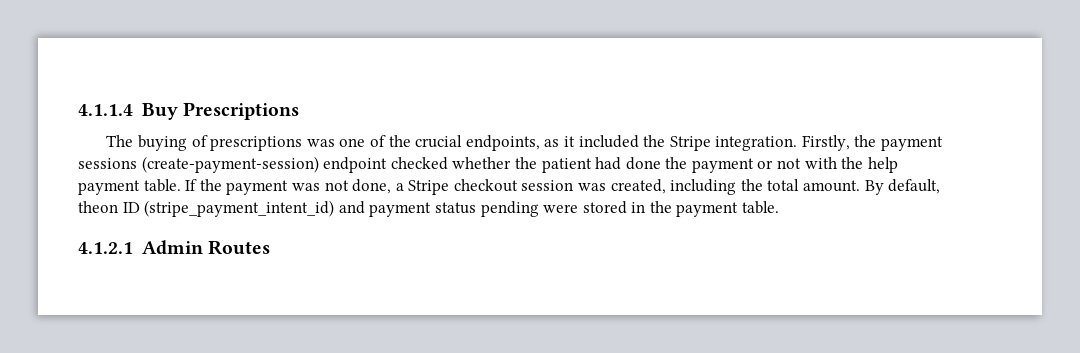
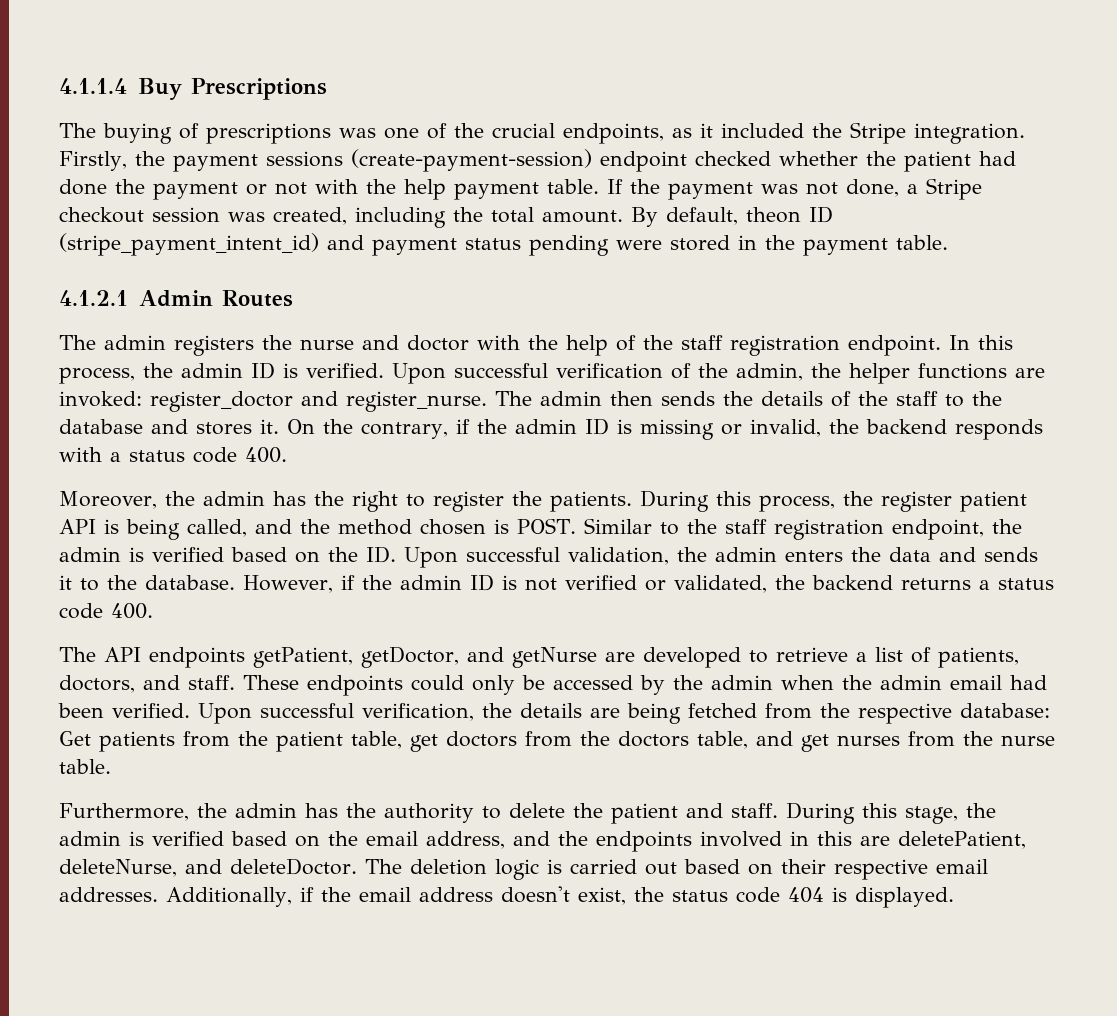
+ The admin registers the nurse and doctor with the help of the staff registration endpoint. In this process, the admin ID is verified. Upon successful verification of the admin, the helper functions are invoked: register_doctor and register_nurse. The admin then sends the details of the staff to the database and stores it. On the contrary, if the admin ID is missing or invalid, the backend responds with a status code 400.
+ Moreover, the admin has the right to register the patients. During this process, the register patient API is being called, and the method chosen is POST. Similar to the staff registration endpoint, the admin is verified based on the ID. Upon successful validation, the admin enters the data and sends it to the database. However, if the admin ID is not verified or validated, the backend returns a status code 400.
+ The API endpoints getPatient, getDoctor, and getNurse are developed to retrieve a list of patients, doctors, and staff. These endpoints could only be accessed by the admin when the admin email had been verified. Upon successful verification, the details are being fetched from the respective database: Get patients from the patient table, get doctors from the doctors table, and get nurses from the nurse table.
+ Furthermore, the admin has the authority to delete the patient and staff. During this stage, the admin is verified based on the email address, and the endpoints involved in this are deletePatient, deleteNurse, and deleteDoctor. The deletion logic is carried out based on their respective email addresses. Additionally, if the email address doesn't exist, the status code 404 is displayed.

